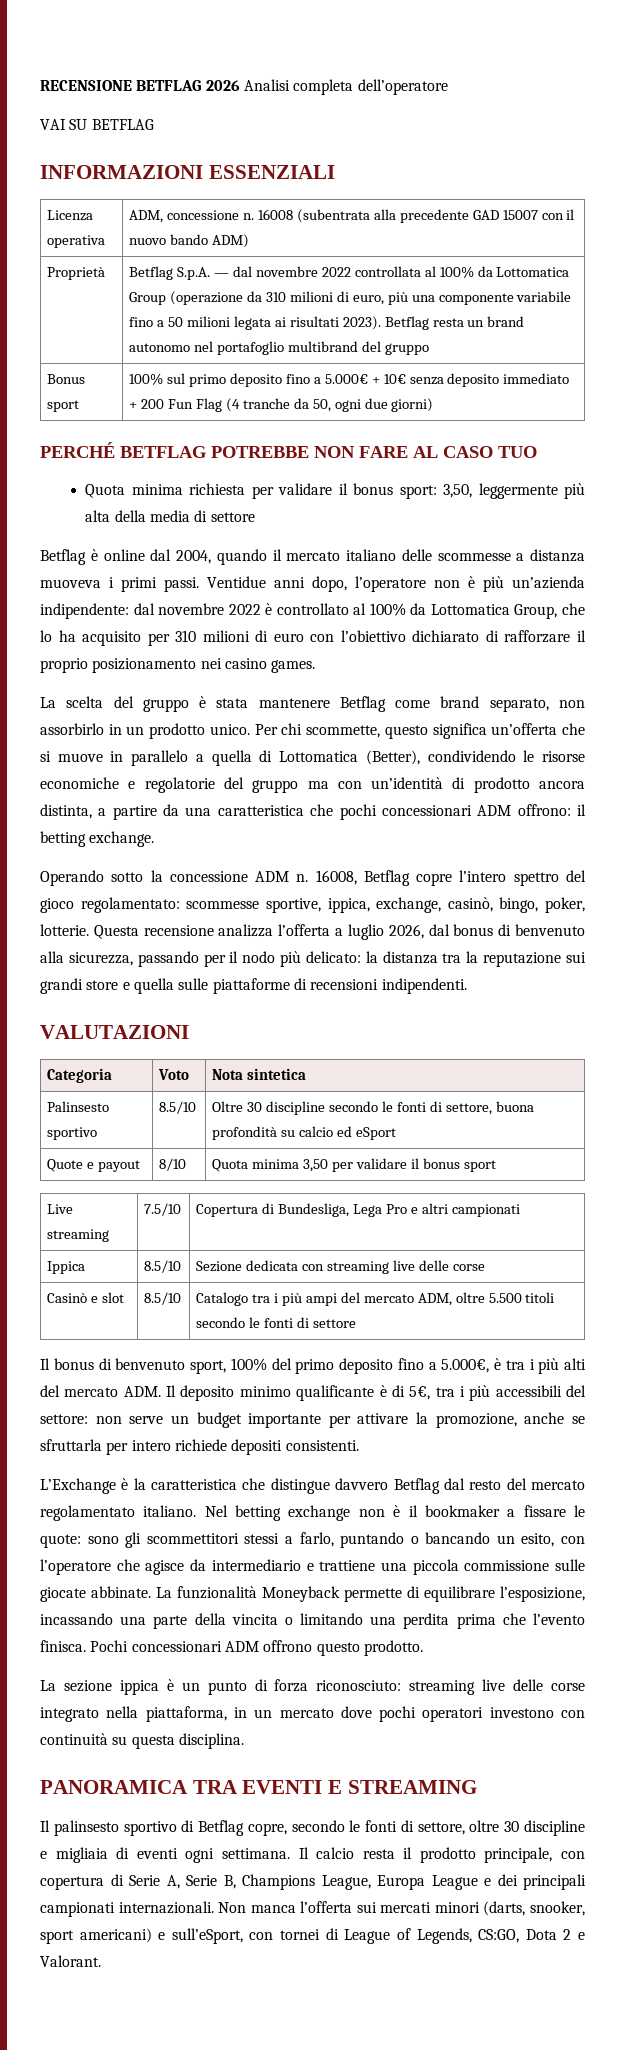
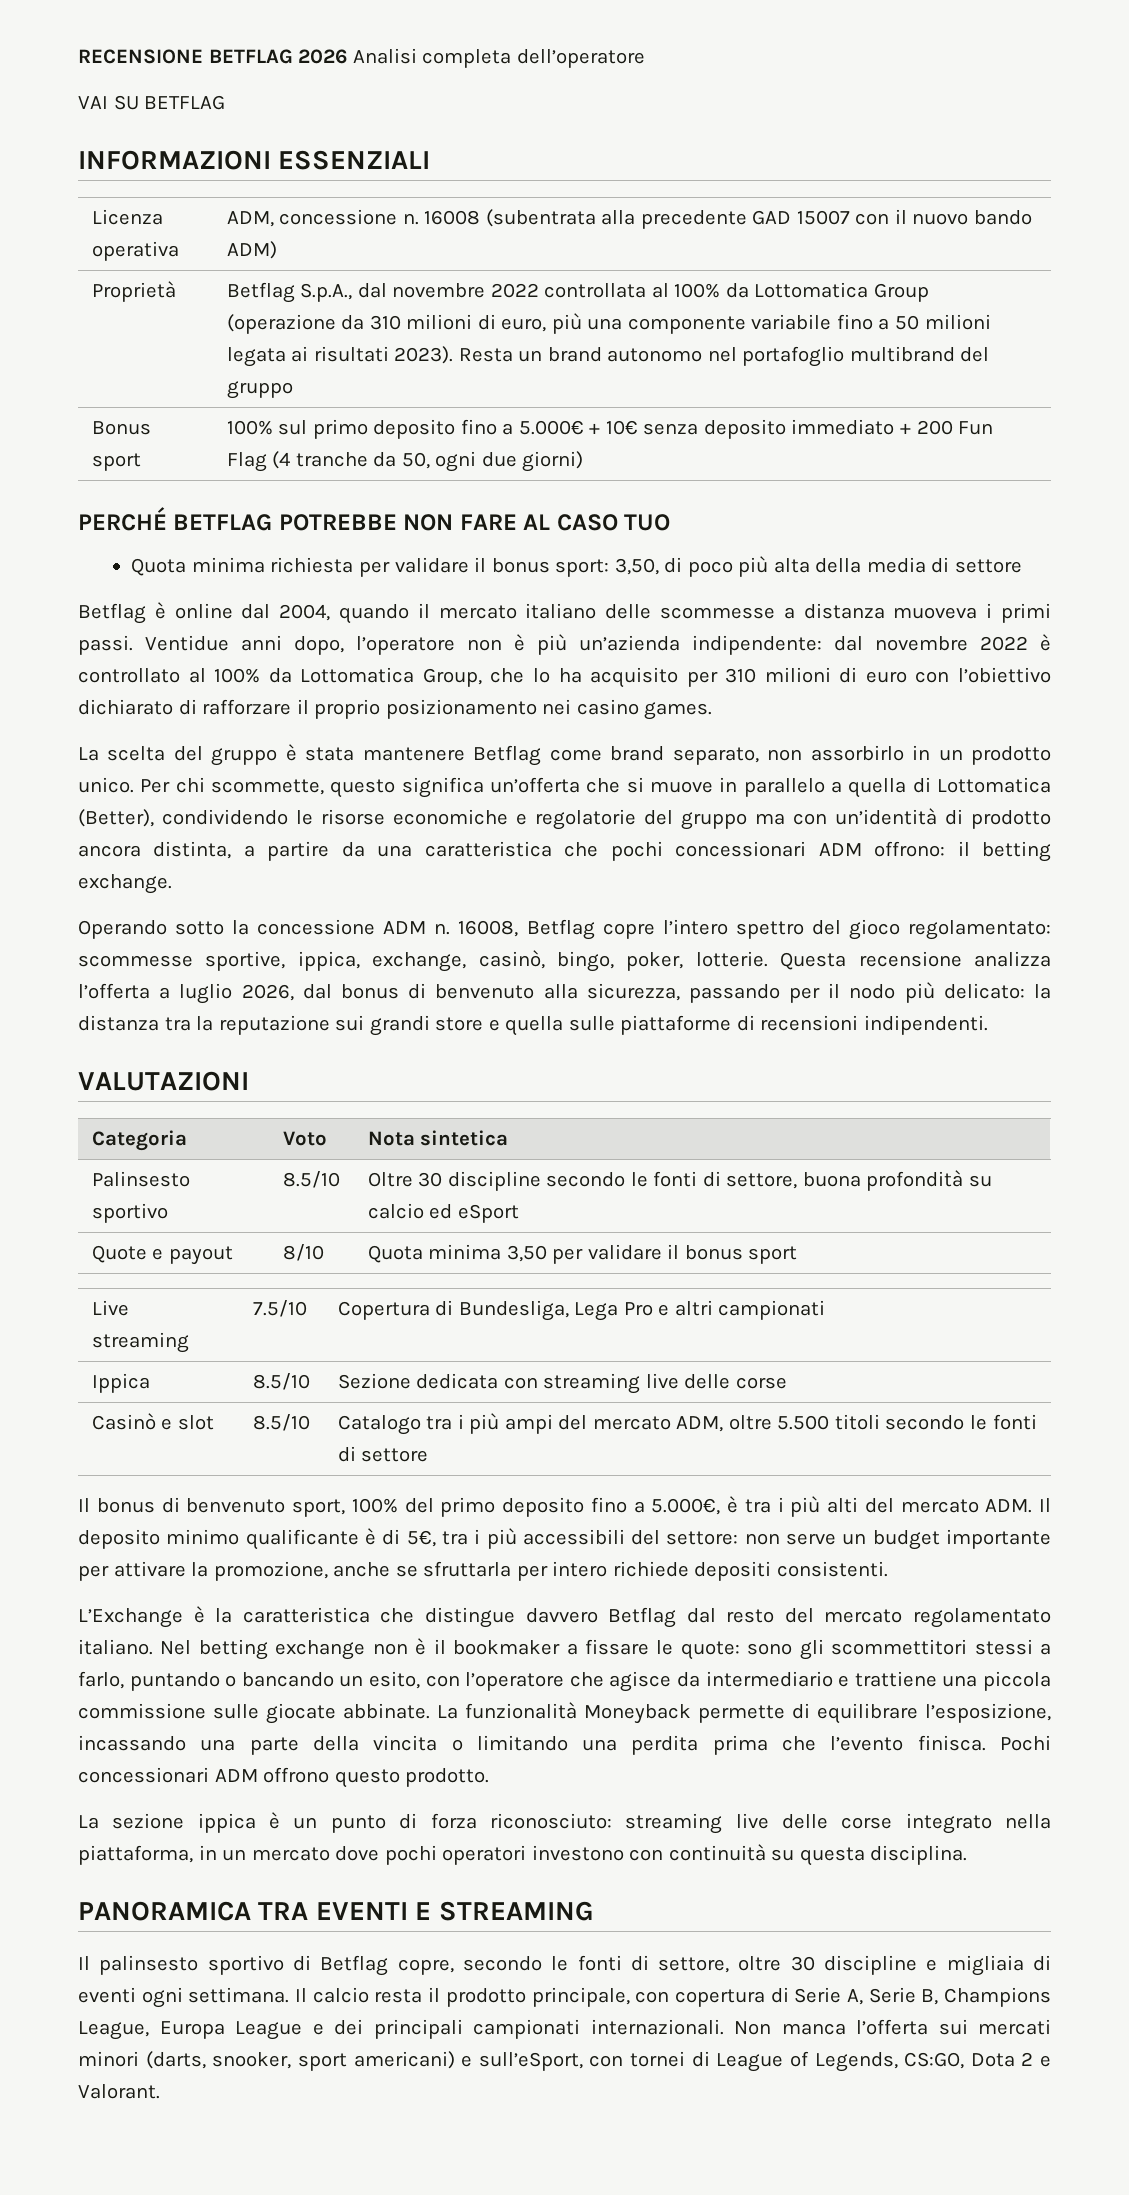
- Betflag S.p.A. — dal novembre 2022 controllata al 100% da Lottomatica Group (operazione da 310 milioni di euro, più una componente variabile fino a 50 milioni legata ai risultati 2023).
+ Betflag S.p.A., dal novembre 2022 controllata al 100% da Lottomatica Group (operazione da 310 milioni di euro, più una componente variabile fino a 50 milioni legata ai risultati 2023).
- Betflag resta un brand autonomo nel portafoglio multibrand del gruppo
+ Resta un brand autonomo nel portafoglio multibrand del gruppo
- Quota minima richiesta per validare il bonus sport: 3,50, leggermente più alta della media di settore
+ Quota minima richiesta per validare il bonus sport: 3,50, di poco più alta della media di settore

